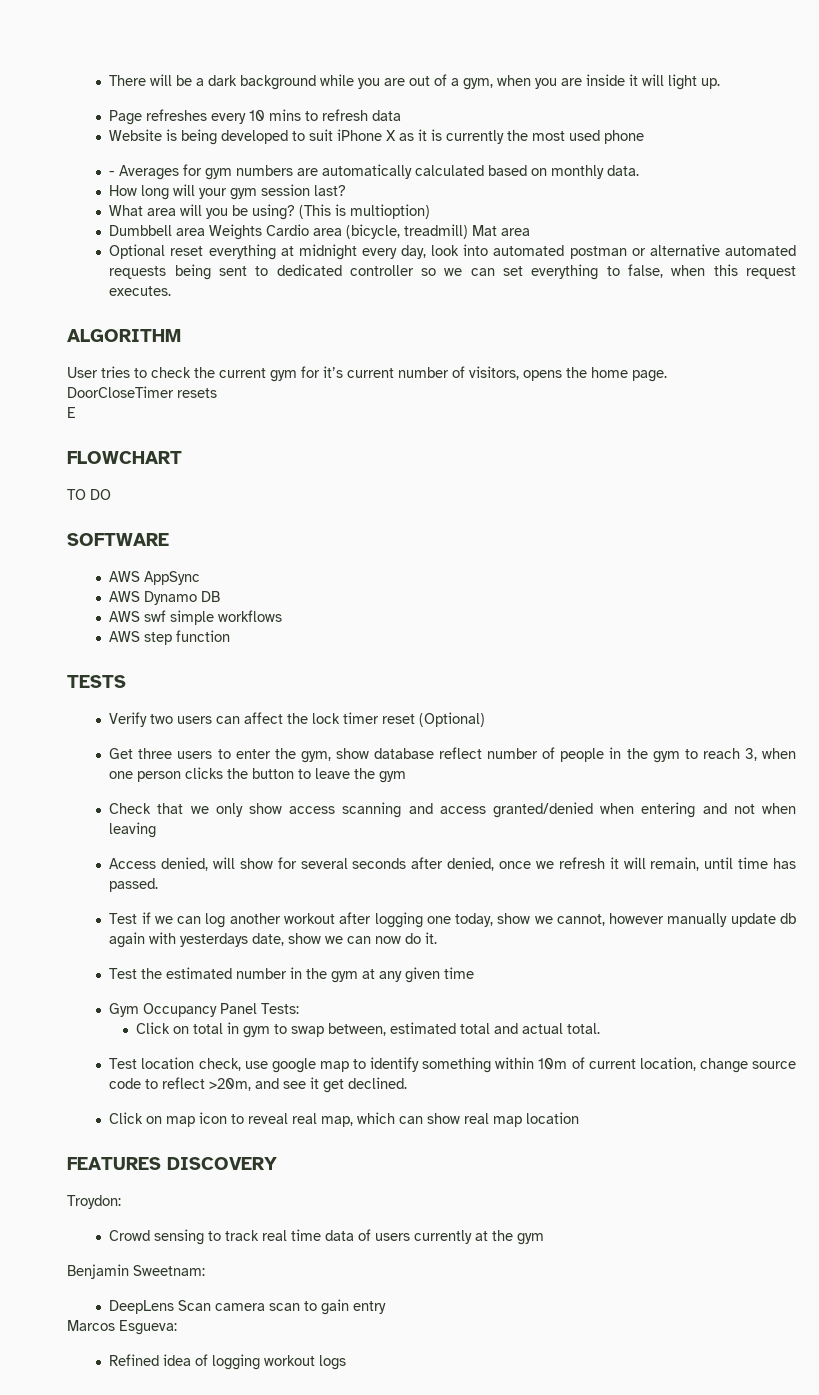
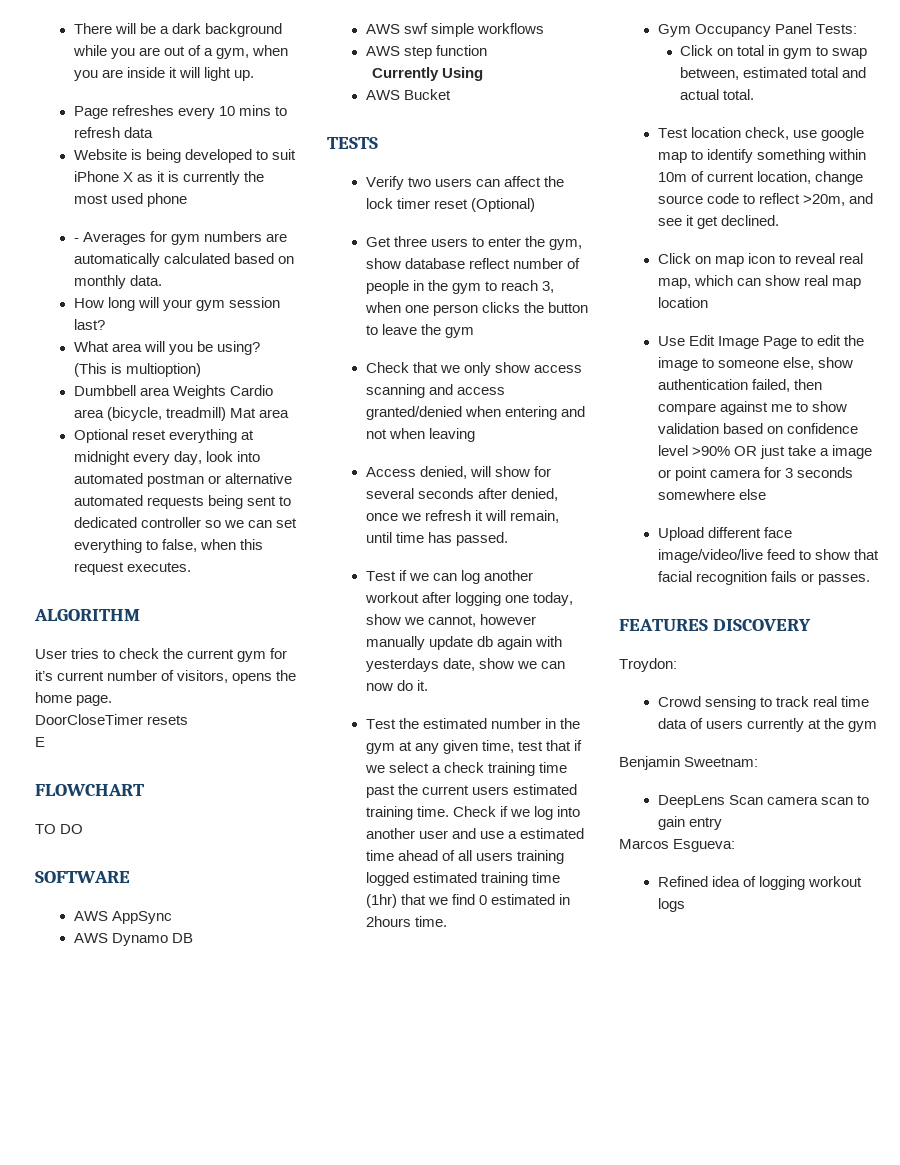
+ Currently Using
+ AWS Bucket
- Test the estimated number in the gym at any given time
+ Test the estimated number in the gym at any given time, test that if we select a check training time past the current users estimated training time. Check if we log into another user and use a estimated time ahead of all users training logged estimated training time (1hr) that we find 0 estimated in 2hours time.
+ Use Edit Image Page to edit the image to someone else, show authentication failed, then compare against me to show validation based on confidence level >90% OR just take a image or point camera for 3 seconds somewhere else
+ Upload different face image/video/live feed to show that facial recognition fails or passes.

